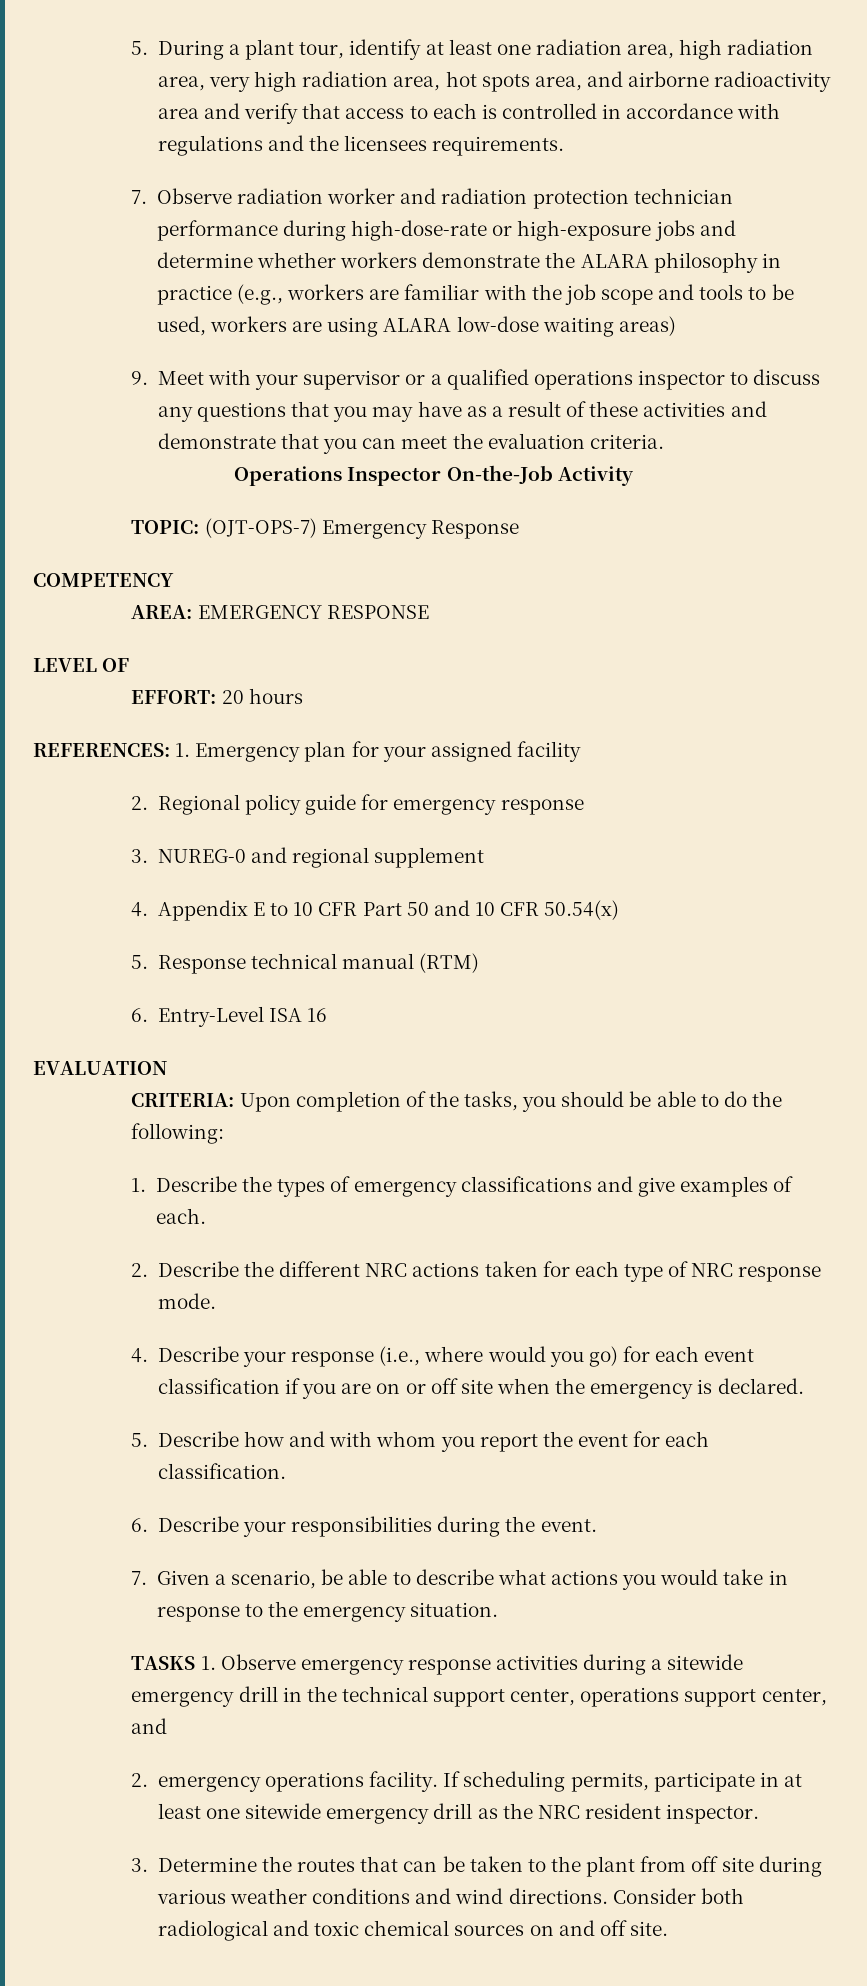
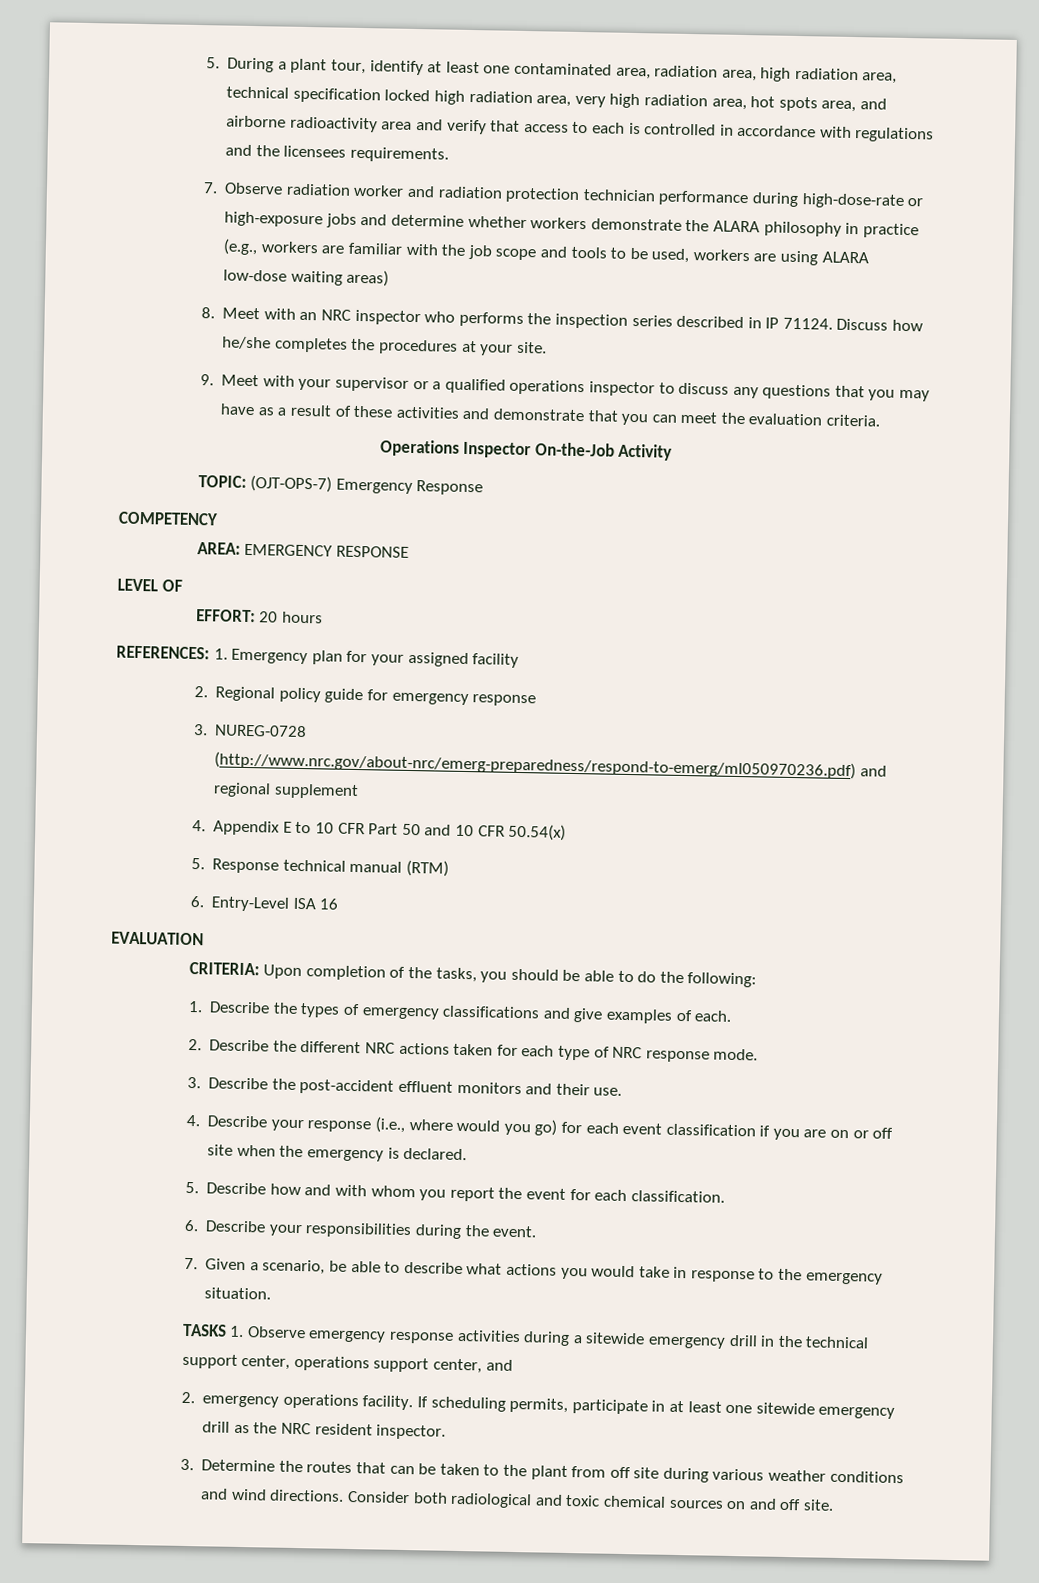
- 5. During a plant tour, identify at least one radiation area, high radiation area, very high radiation area, hot spots area, and airborne radioactivity area and verify that access to each is controlled in accordance with regulations and the licensees requirements.
+ 5. During a plant tour, identify at least one contaminated area, radiation area, high radiation area, technical specification locked high radiation area, very high radiation area, hot spots area, and airborne radioactivity area and verify that access to each is controlled in accordance with regulations and the licensees requirements.
+ 8. Meet with an NRC inspector who performs the inspection series described in IP 71124. Discuss how he/she completes the procedures at your site.
- 3. NUREG-0 and regional supplement
+ 3. NUREG-0728 (http://www.nrc.gov/about-nrc/emerg-preparedness/respond-to-emerg/ml050970236.pdf) and regional supplement
+ 3. Describe the post-accident effluent monitors and their use.

